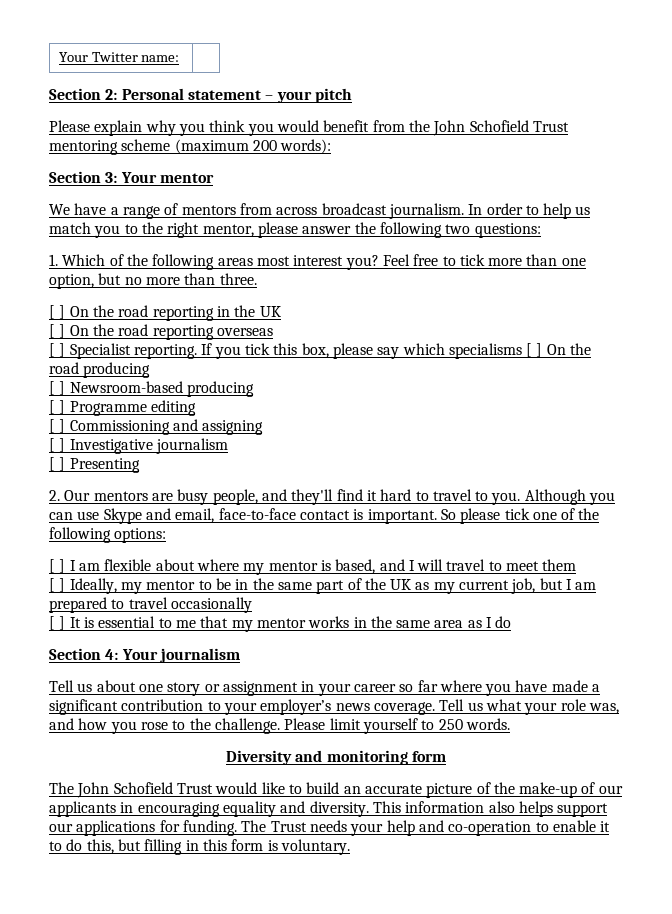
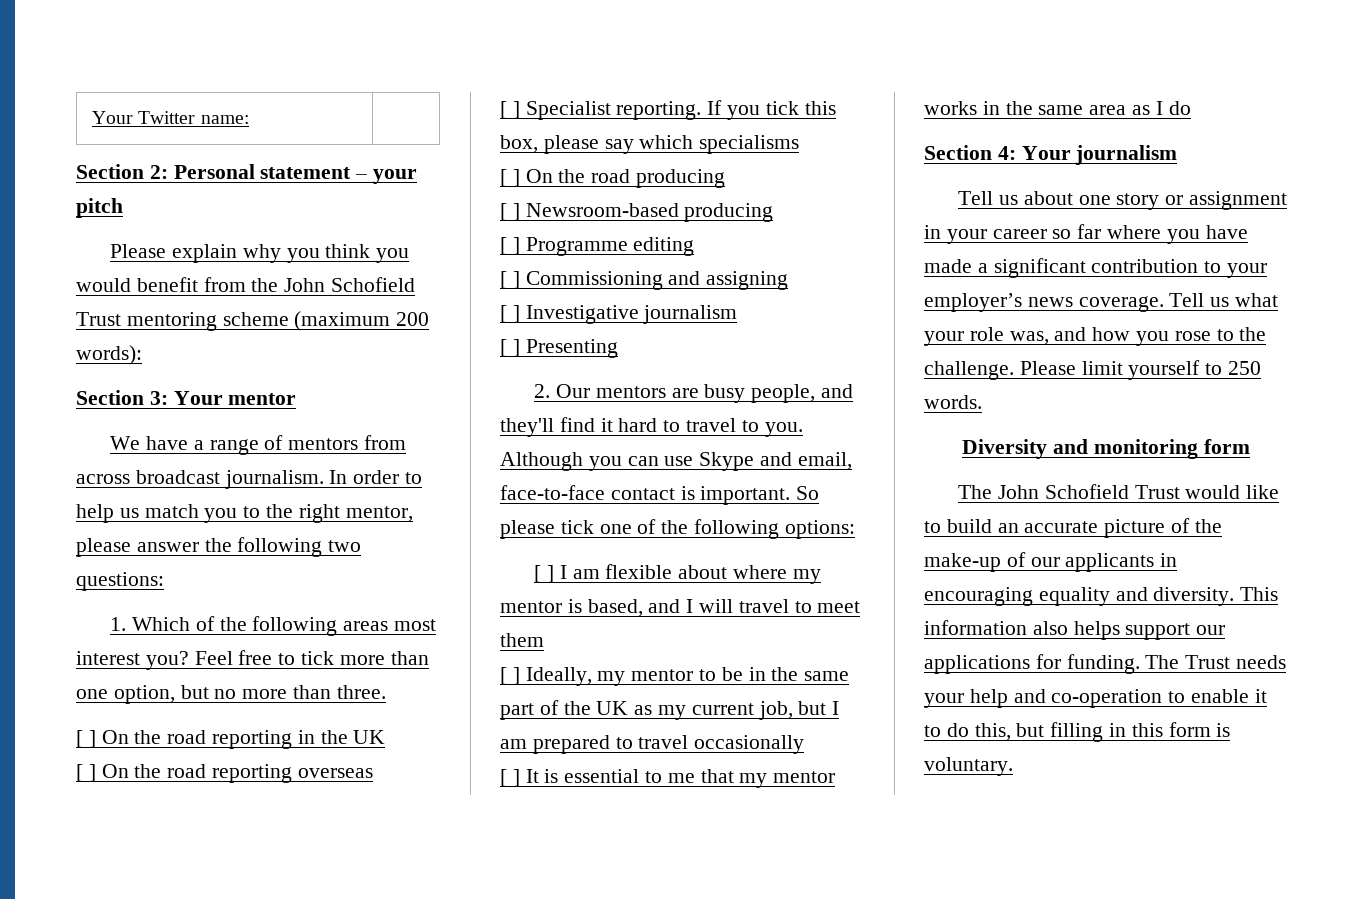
- If you tick this box, please say which specialisms [ ] On the road producing
+ If you tick this box, please say which specialisms
+ [ ] On the road producing

